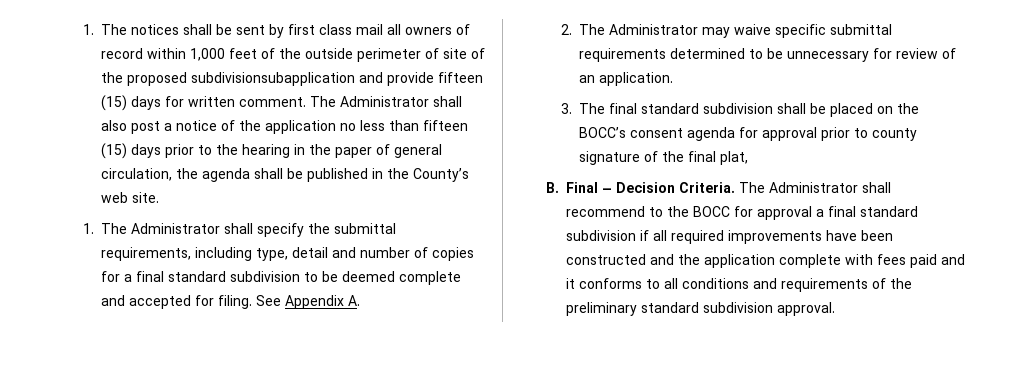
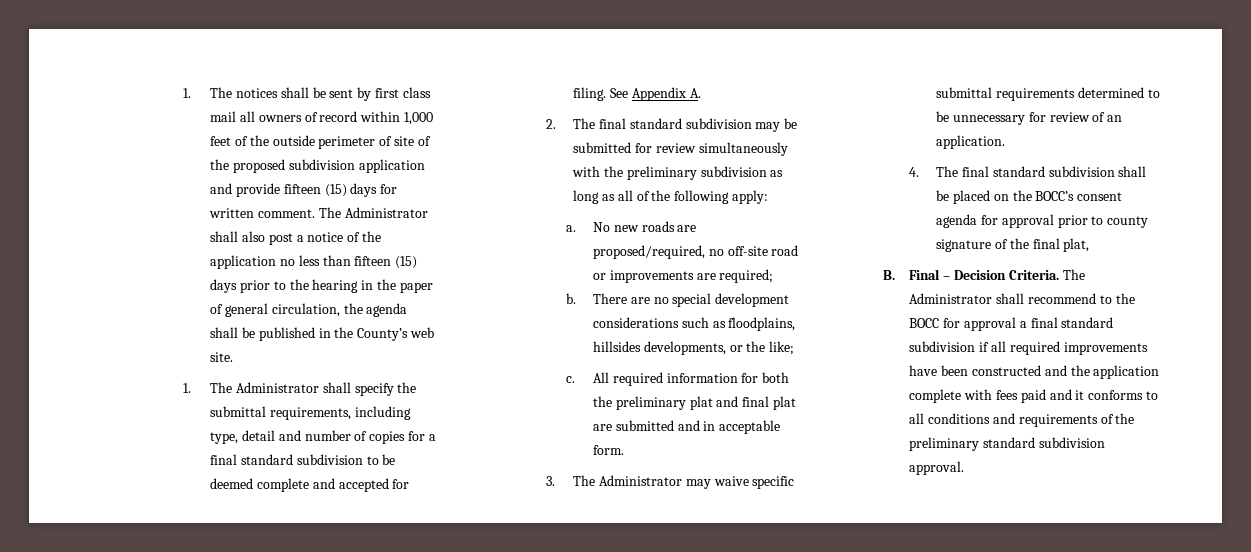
- 1. The notices shall be sent by first class mail all owners of record within 1,000 feet of the outside perimeter of site of the proposed subdivisionsubapplication and provide fifteen (15) days for written comment.
+ 1. The notices shall be sent by first class mail all owners of record within 1,000 feet of the outside perimeter of site of the proposed subdivision application and provide fifteen (15) days for written comment.
- 2. The Administrator may waive specific submittal requirements determined to be unnecessary for review of an application.
+ 2. The final standard subdivision may be submitted for review simultaneously with the preliminary subdivision as long as all of the following apply:
+ a. No new roads are proposed/required, no off-site road or improvements are required;
+ b. There are no special development considerations such as floodplains, hillsides developments, or the like;
+ c. All required information for both the preliminary plat and final plat are submitted and in acceptable form.
+ 3. The Administrator may waive specific submittal requirements determined to be unnecessary for review of an application.
- 3. The final standard subdivision shall be placed on the BOCC’s consent agenda for approval prior to county signature of the final plat,
+ 4. The final standard subdivision shall be placed on the BOCC’s consent agenda for approval prior to county signature of the final plat,

